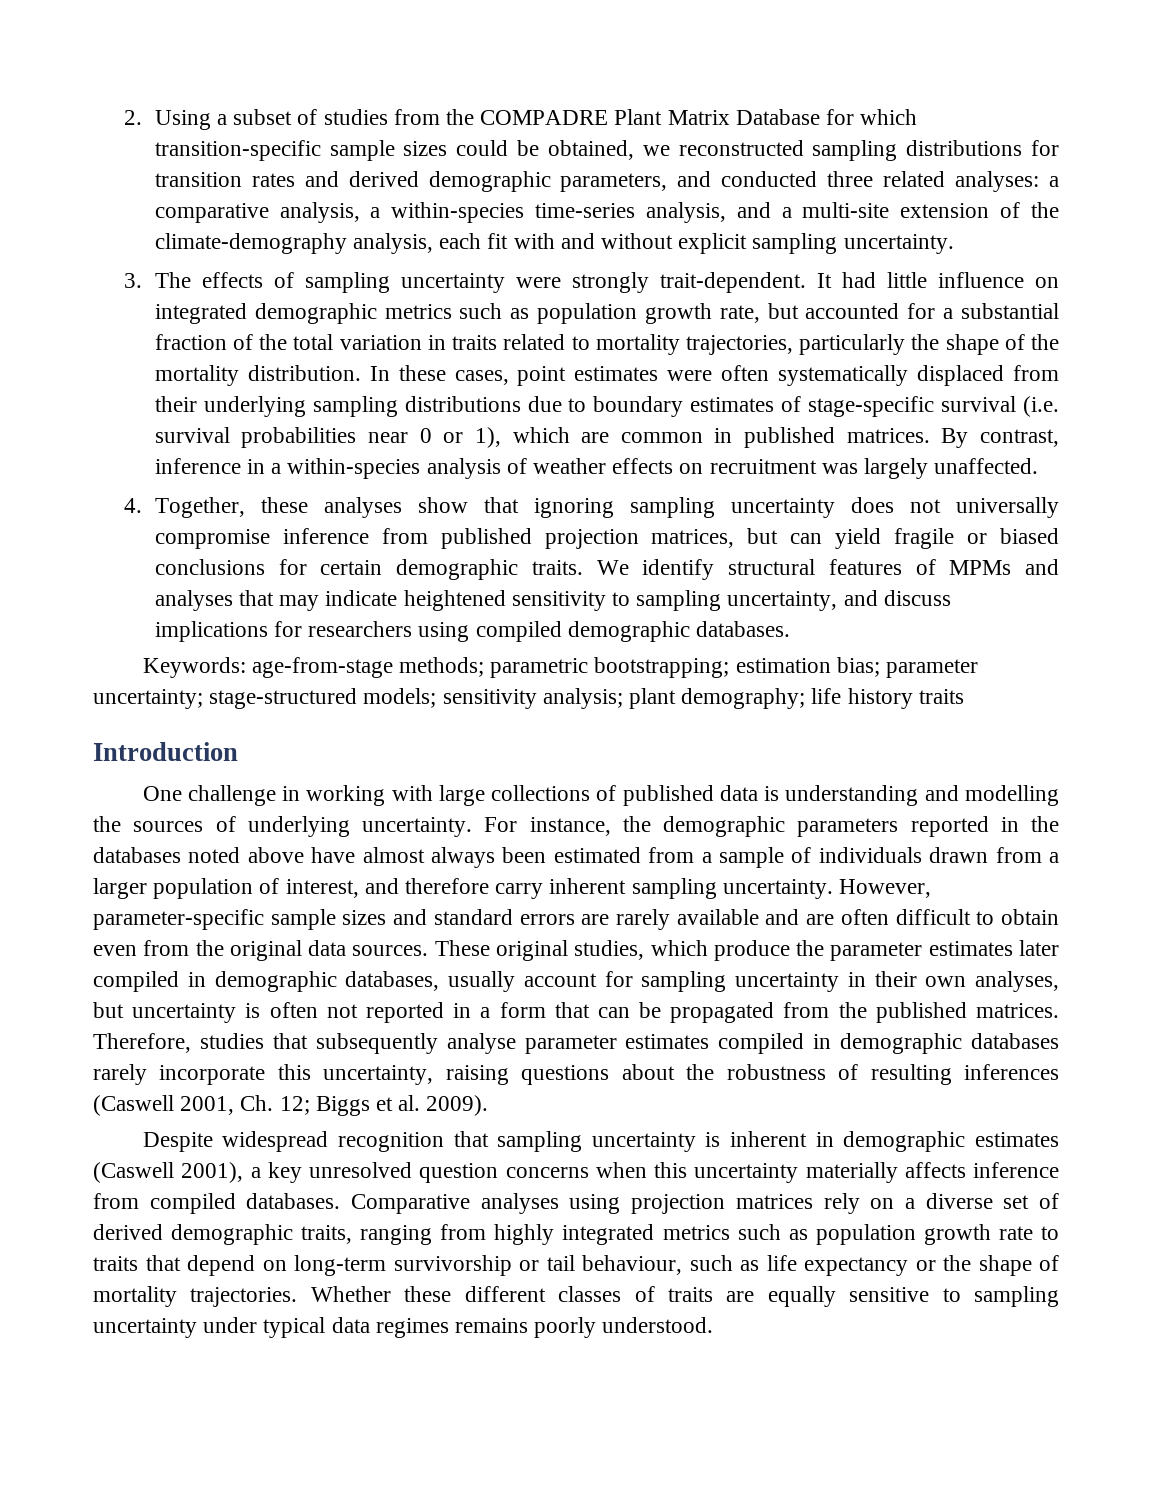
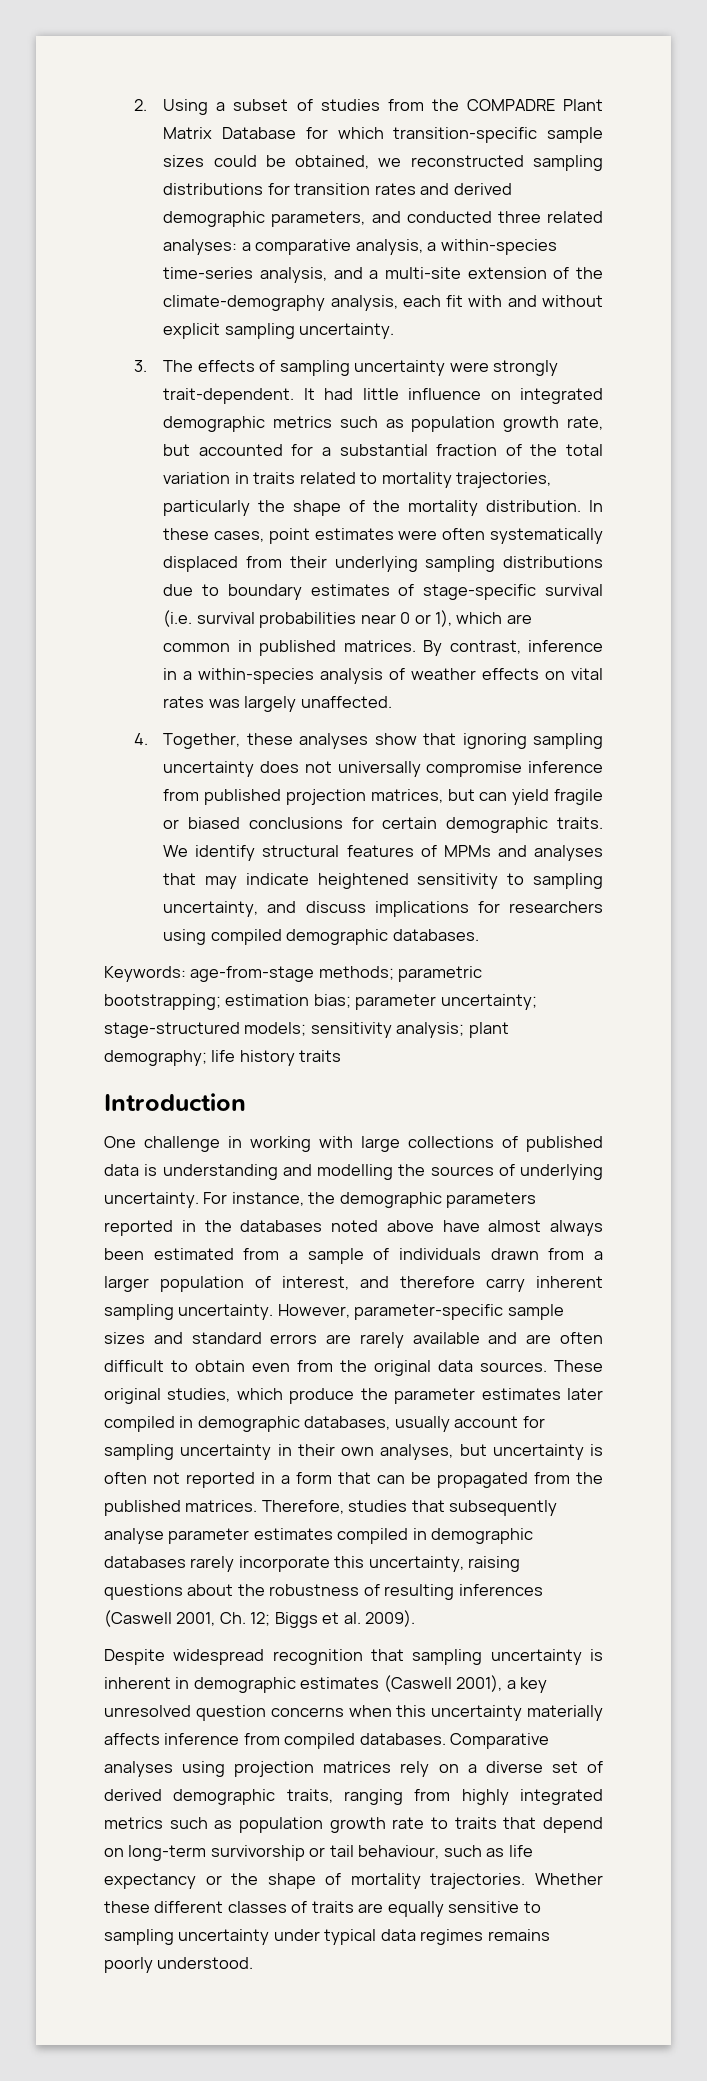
- By contrast, inference in a within-species analysis of weather effects on recruitment was largely unaffected.
+ By contrast, inference in a within-species analysis of weather effects on vital rates was largely unaffected.

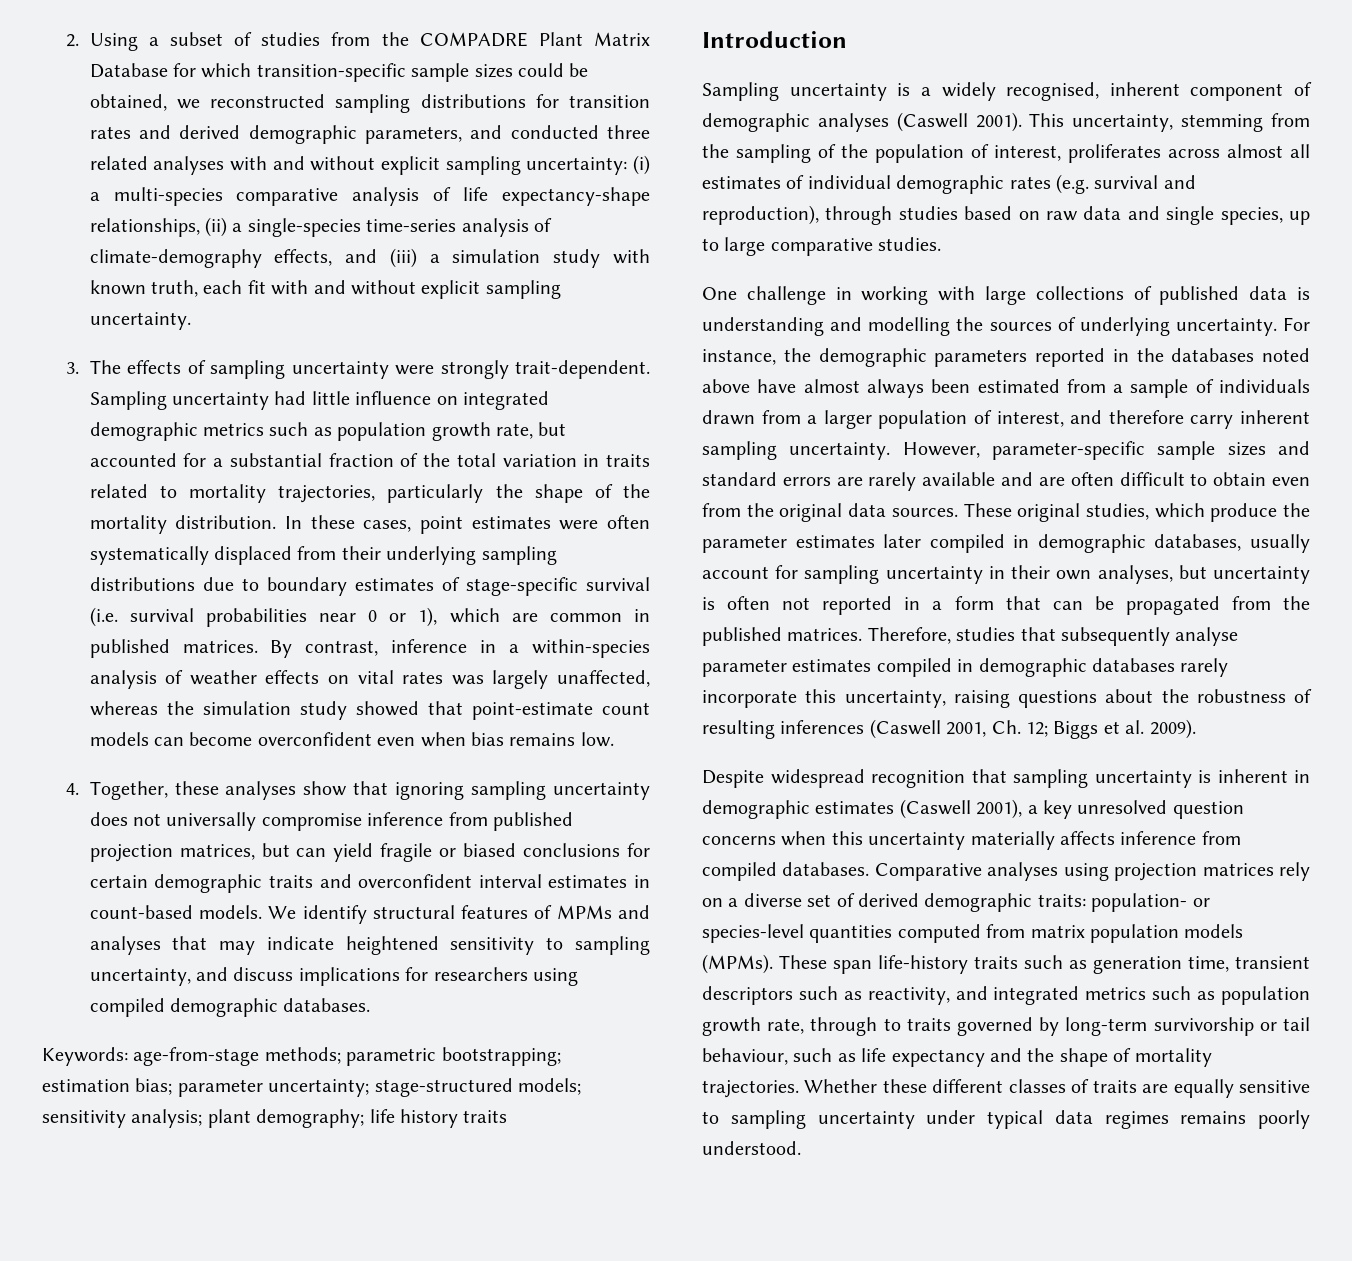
- 2. Using a subset of studies from the COMPADRE Plant Matrix Database for which transition-specific sample sizes could be obtained, we reconstructed sampling distributions for transition rates and derived demographic parameters, and conducted three related analyses: a comparative analysis, a within-species time-series analysis, and a multi-site extension of the climate-demography analysis, each fit with and without explicit sampling uncertainty.
+ 2. Using a subset of studies from the COMPADRE Plant Matrix Database for which transition-specific sample sizes could be obtained, we reconstructed sampling distributions for transition rates and derived demographic parameters, and conducted three related analyses with and without explicit sampling uncertainty: (i) a multi-species comparative analysis of life expectancy-shape relationships, (ii) a single-species time-series analysis of climate-demography effects, and (iii) a simulation study with known truth, each fit with and without explicit sampling uncertainty.
- It had little influence on integrated demographic metrics such as population growth rate, but accounted for a substantial fraction of the total variation in traits related to mortality trajectories, particularly the shape of the mortality distribution.
+ Sampling uncertainty had little influence on integrated demographic metrics such as population growth rate, but accounted for a substantial fraction of the total variation in traits related to mortality trajectories, particularly the shape of the mortality distribution.
- By contrast, inference in a within-species analysis of weather effects on vital rates was largely unaffected.
+ By contrast, inference in a within-species analysis of weather effects on vital rates was largely unaffected, whereas the simulation study showed that point-estimate count models can become overconfident even when bias remains low.
- 4. Together, these analyses show that ignoring sampling uncertainty does not universally compromise inference from published projection matrices, but can yield fragile or biased conclusions for certain demographic traits.
+ 4. Together, these analyses show that ignoring sampling uncertainty does not universally compromise inference from published projection matrices, but can yield fragile or biased conclusions for certain demographic traits and overconfident interval estimates in count-based models.
+ Sampling uncertainty is a widely recognised, inherent component of demographic analyses (Caswell 2001). This uncertainty, stemming from the sampling of the population of interest, proliferates across almost all estimates of individual demographic rates (e.g. survival and reproduction), through studies based on raw data and single species, up to large comparative studies.
- Comparative analyses using projection matrices rely on a diverse set of derived demographic traits, ranging from highly integrated metrics such as population growth rate to traits that depend on long-term survivorship or tail behaviour, such as life expectancy or the shape of mortality trajectories.
+ Comparative analyses using projection matrices rely on a diverse set of derived demographic traits: population- or species-level quantities computed from matrix population models (MPMs). These span life-history traits such as generation time, transient descriptors such as reactivity, and integrated metrics such as population growth rate, through to traits governed by long-term survivorship or tail behaviour, such as life expectancy and the shape of mortality trajectories.

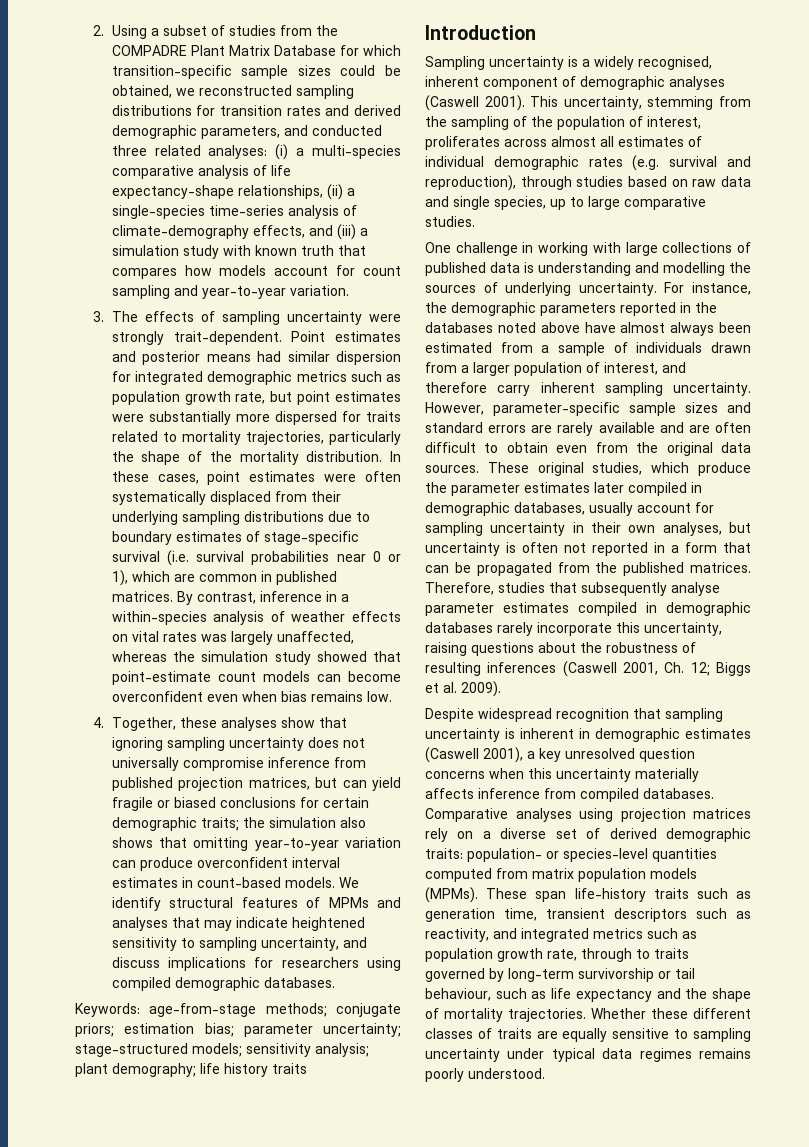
- 2. Using a subset of studies from the COMPADRE Plant Matrix Database for which transition-specific sample sizes could be obtained, we reconstructed sampling distributions for transition rates and derived demographic parameters, and conducted three related analyses with and without explicit sampling uncertainty: (i) a multi-species comparative analysis of life expectancy-shape relationships, (ii) a single-species time-series analysis of climate-demography effects, and (iii) a simulation study with known truth, each fit with and without explicit sampling uncertainty.
+ 2. Using a subset of studies from the COMPADRE Plant Matrix Database for which transition-specific sample sizes could be obtained, we reconstructed sampling distributions for transition rates and derived demographic parameters, and conducted three related analyses: (i) a multi-species comparative analysis of life expectancy-shape relationships, (ii) a single-species time-series analysis of climate-demography effects, and (iii) a simulation study with known truth that compares how models account for count sampling and year-to-year variation.
- Sampling uncertainty had little influence on integrated demographic metrics such as population growth rate, but accounted for a substantial fraction of the total variation in traits related to mortality trajectories, particularly the shape of the mortality distribution.
+ Point estimates and posterior means had similar dispersion for integrated demographic metrics such as population growth rate, but point estimates were substantially more dispersed for traits related to mortality trajectories, particularly the shape of the mortality distribution.
- 4. Together, these analyses show that ignoring sampling uncertainty does not universally compromise inference from published projection matrices, but can yield fragile or biased conclusions for certain demographic traits and overconfident interval estimates in count-based models.
+ 4. Together, these analyses show that ignoring sampling uncertainty does not universally compromise inference from published projection matrices, but can yield fragile or biased conclusions for certain demographic traits; the simulation also shows that omitting year-to-year variation can produce overconfident interval estimates in count-based models.
- Keywords: age-from-stage methods; parametric bootstrapping; estimation bias; parameter uncertainty; stage-structured models; sensitivity analysis; plant demography; life history traits
+ Keywords: age-from-stage methods; conjugate priors; estimation bias; parameter uncertainty; stage-structured models; sensitivity analysis; plant demography; life history traits

